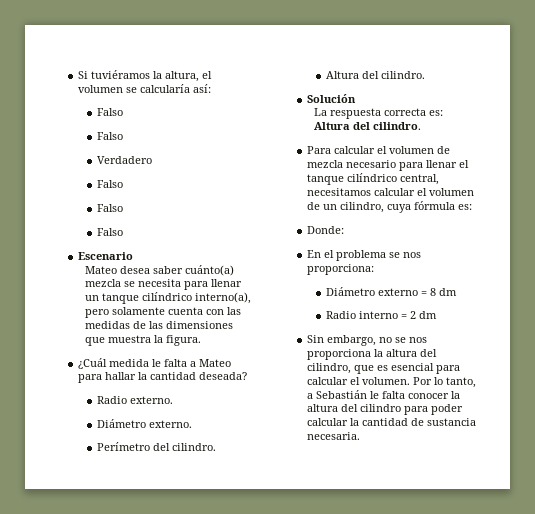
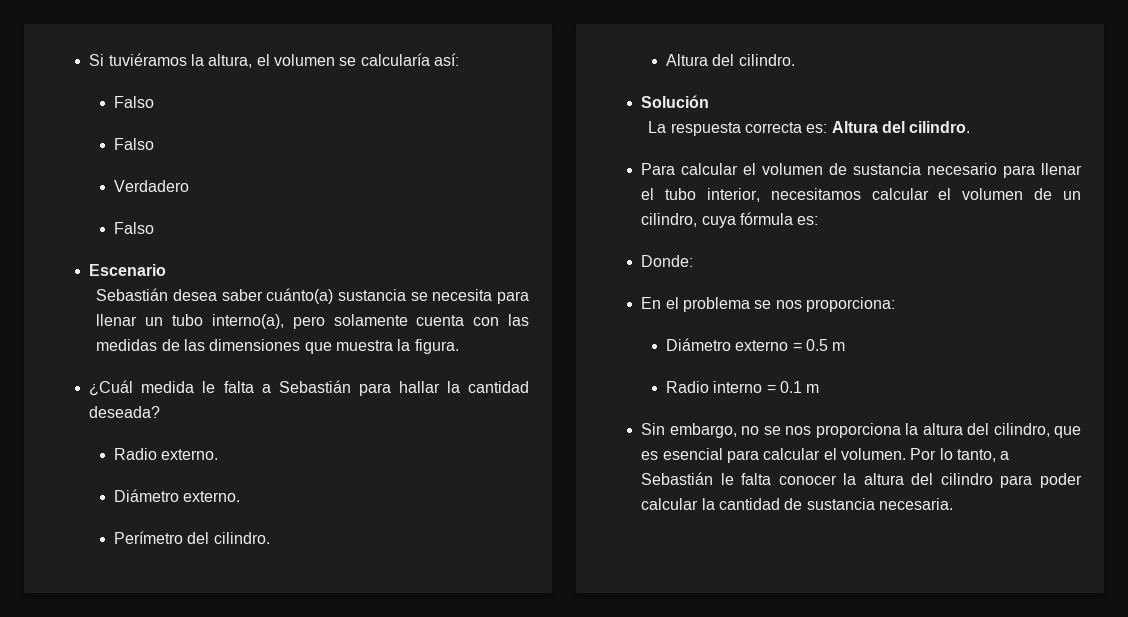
  Verdadero
- Falso
- Falso
- Mateo desea saber cuánto(a) mezcla se necesita para llenar un tanque cilíndrico interno(a), pero solamente cuenta con las medidas de las dimensiones que muestra la figura.
+ Sebastián desea saber cuánto(a) sustancia se necesita para llenar un tubo interno(a), pero solamente cuenta con las medidas de las dimensiones que muestra la figura.
- ¿Cuál medida le falta a Mateo para hallar la cantidad deseada?
+ ¿Cuál medida le falta a Sebastián para hallar la cantidad deseada?
- Para calcular el volumen de mezcla necesario para llenar el tanque cilíndrico central, necesitamos calcular el volumen de un cilindro, cuya fórmula es:
+ Para calcular el volumen de sustancia necesario para llenar el tubo interior, necesitamos calcular el volumen de un cilindro, cuya fórmula es:
- Diámetro externo = 8 dm
+ Diámetro externo = 0.5 m
- Radio interno = 2 dm
+ Radio interno = 0.1 m

